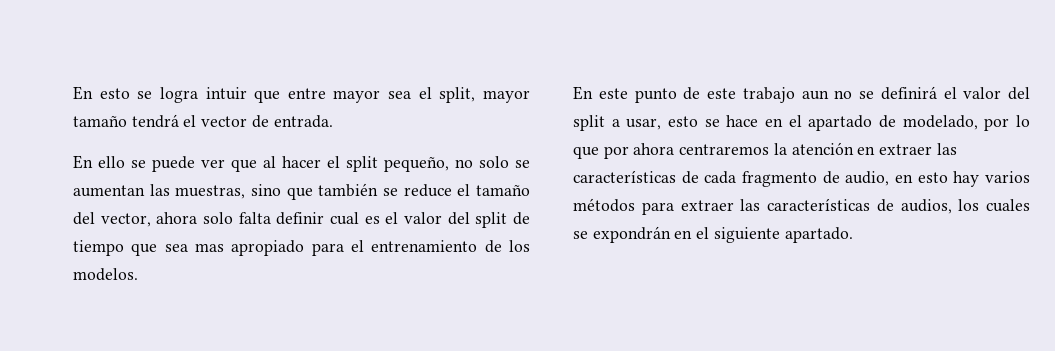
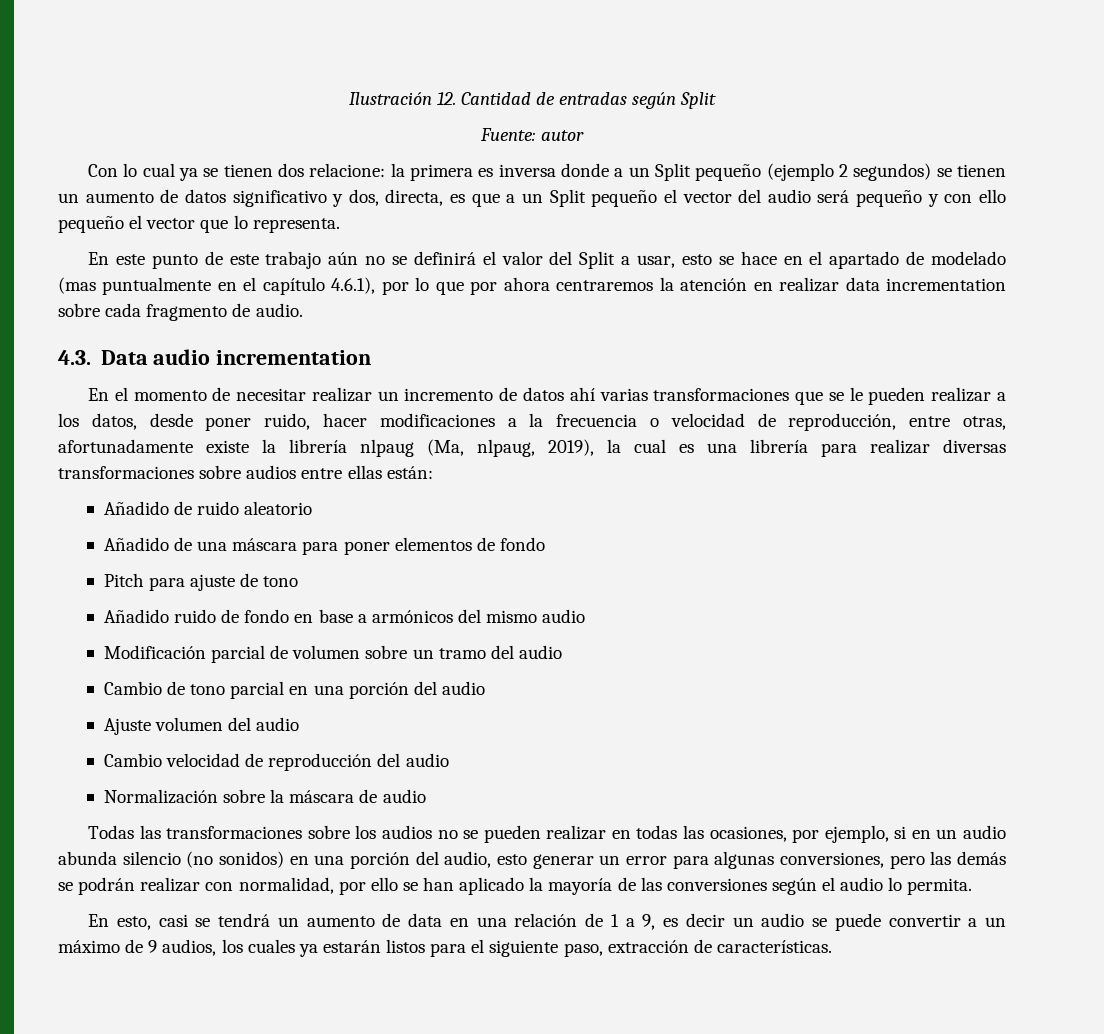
- En esto se logra intuir que entre mayor sea el split, mayor tamaño tendrá el vector de entrada.
- En ello se puede ver que al hacer el split pequeño, no solo se aumentan las muestras, sino que también se reduce el tamaño del vector, ahora solo falta definir cual es el valor del split de tiempo que sea mas apropiado para el entrenamiento de los modelos.
+ Ilustración 12. Cantidad de entradas según Split
+ Fuente: autor
+ Con lo cual ya se tienen dos relacione: la primera es inversa donde a un Split pequeño (ejemplo 2 segundos) se tienen un aumento de datos significativo y dos, directa, es que a un Split pequeño el vector del audio será pequeño y con ello pequeño el vector que lo representa.
- En este punto de este trabajo aun no se definirá el valor del split a usar, esto se hace en el apartado de modelado, por lo que por ahora centraremos la atención en extraer las características de cada fragmento de audio, en esto hay varios métodos para extraer las características de audios, los cuales se expondrán en el siguiente apartado.
+ En este punto de este trabajo aún no se definirá el valor del Split a usar, esto se hace en el apartado de modelado (mas puntualmente en el capítulo 4.6.1), por lo que por ahora centraremos la atención en realizar data incrementation sobre cada fragmento de audio.
+ 4.3. Data audio incrementation
+ En el momento de necesitar realizar un incremento de datos ahí varias transformaciones que se le pueden realizar a los datos, desde poner ruido, hacer modificaciones a la frecuencia o velocidad de reproducción, entre otras, afortunadamente existe la librería nlpaug (Ma, nlpaug, 2019), la cual es una librería para realizar diversas transformaciones sobre audios entre ellas están:
+ Añadido de ruido aleatorio
+ Añadido de una máscara para poner elementos de fondo
+ Pitch para ajuste de tono
+ Añadido ruido de fondo en base a armónicos del mismo audio
+ Modificación parcial de volumen sobre un tramo del audio
+ Cambio de tono parcial en una porción del audio
+ Ajuste volumen del audio
+ Cambio velocidad de reproducción del audio
+ Normalización sobre la máscara de audio
+ Todas las transformaciones sobre los audios no se pueden realizar en todas las ocasiones, por ejemplo, si en un audio abunda silencio (no sonidos) en una porción del audio, esto generar un error para algunas conversiones, pero las demás se podrán realizar con normalidad, por ello se han aplicado la mayoría de las conversiones según el audio lo permita.
+ En esto, casi se tendrá un aumento de data en una relación de 1 a 9, es decir un audio se puede convertir a un máximo de 9 audios, los cuales ya estarán listos para el siguiente paso, extracción de características.

